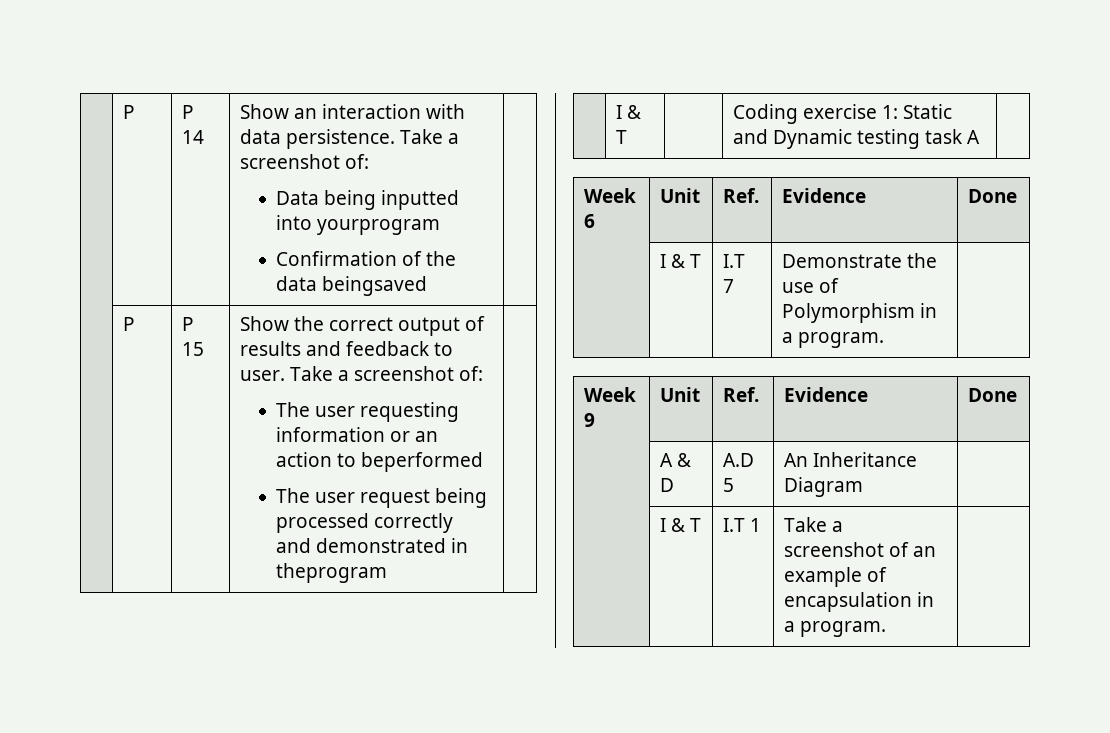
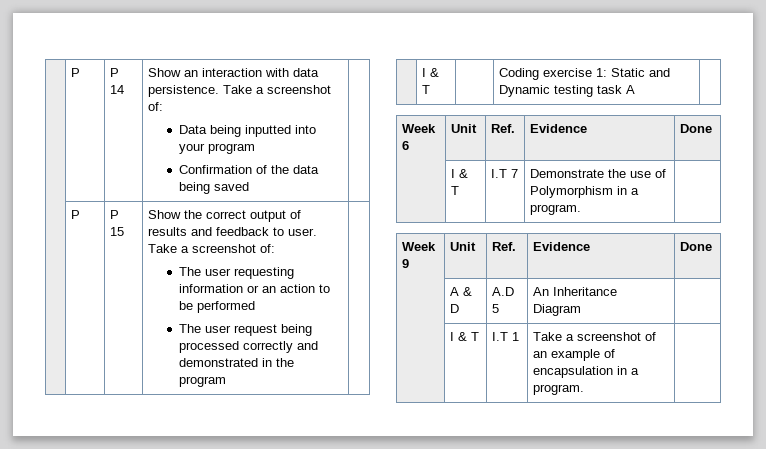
  | P | P 14 | Show an interaction with data persistence. Take a screenshot of:
- Data being inputted into yourprogram
- Confirmation of the data beingsaved |
+ Data being inputted into your program
+ Confirmation of the data being saved |
  | P | P 15 | Show the correct output of results and feedback to user. Take a screenshot of:
- The user requesting information or an action to beperformed
- The user request being processed correctly and demonstrated in theprogram |
+ The user requesting information or an action to be performed
+ The user request being processed correctly and demonstrated in the program |

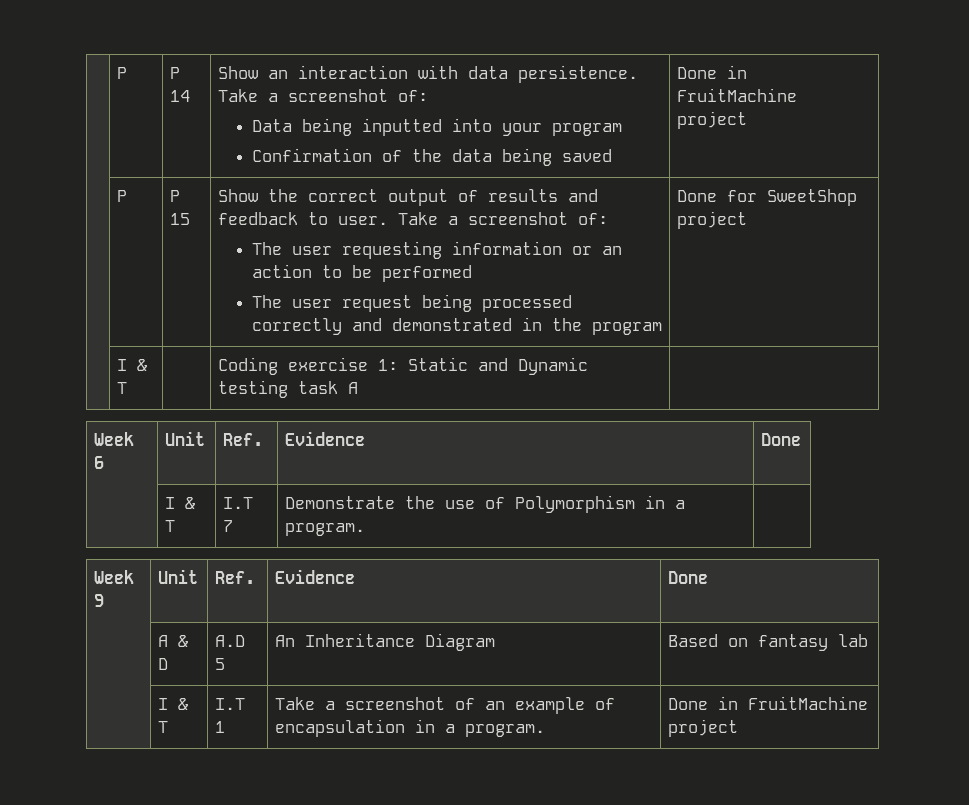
  | P | P 14 | Show an interaction with data persistence. Take a screenshot of:
  Data being inputted into your program
- Confirmation of the data being saved |
+ Confirmation of the data being saved | Done in FruitMachine project
+ Done for SweetShop project
- | A & D | A.D 5 | An Inheritance Diagram |
+ | A & D | A.D 5 | An Inheritance Diagram | Based on fantasy lab
- | I & T | I.T 1 | Take a screenshot of an example of encapsulation in a program. |
+ | I & T | I.T 1 | Take a screenshot of an example of encapsulation in a program. | Done in FruitMachine project

